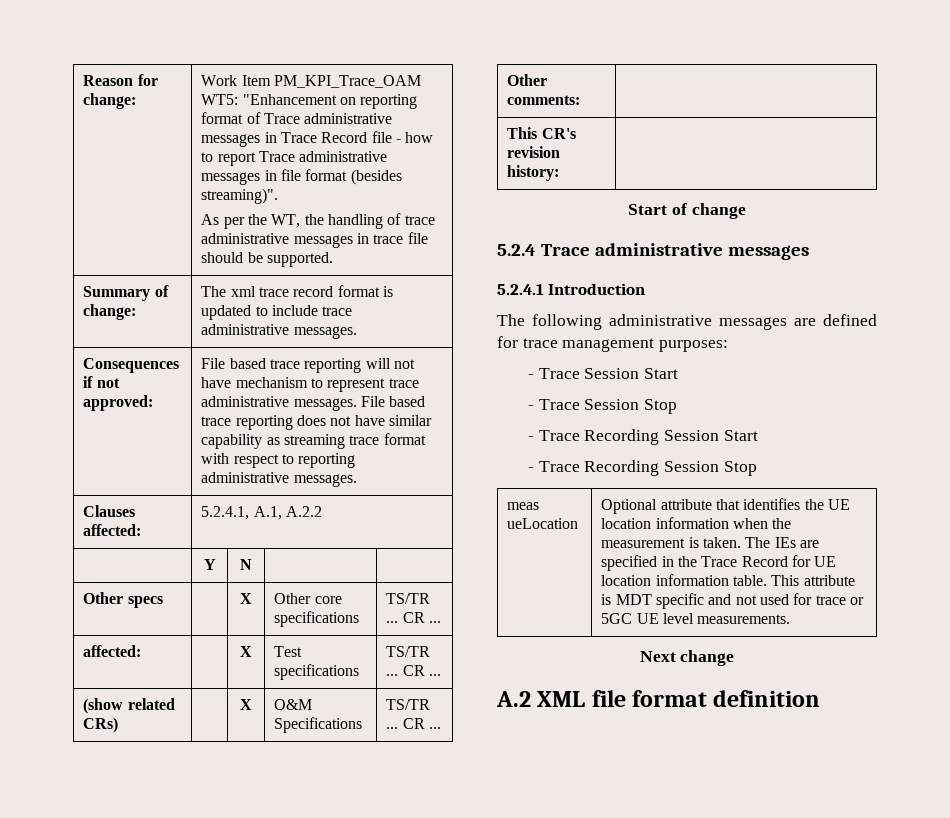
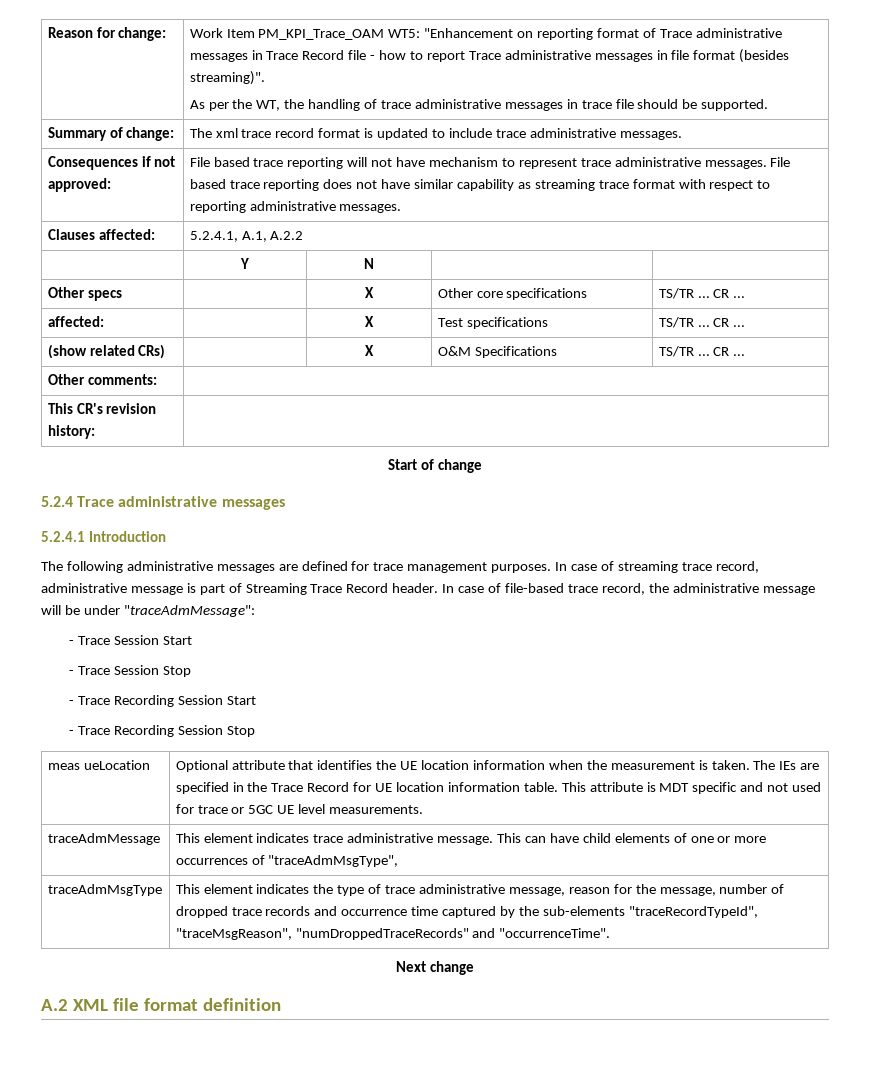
- The following administrative messages are defined for trace management purposes:
+ The following administrative messages are defined for trace management purposes. In case of streaming trace record, administrative message is part of Streaming Trace Record header. In case of file-based trace record, the administrative message will be under "traceAdmMessage":
+ traceAdmMessage | This element indicates trace administrative message. This can have child elements of one or more occurrences of "traceAdmMsgType",
+ traceAdmMsgType | This element indicates the type of trace administrative message, reason for the message, number of dropped trace records and occurrence time captured by the sub-elements "traceRecordTypeId", "traceMsgReason", "numDroppedTraceRecords" and "occurrenceTime".

